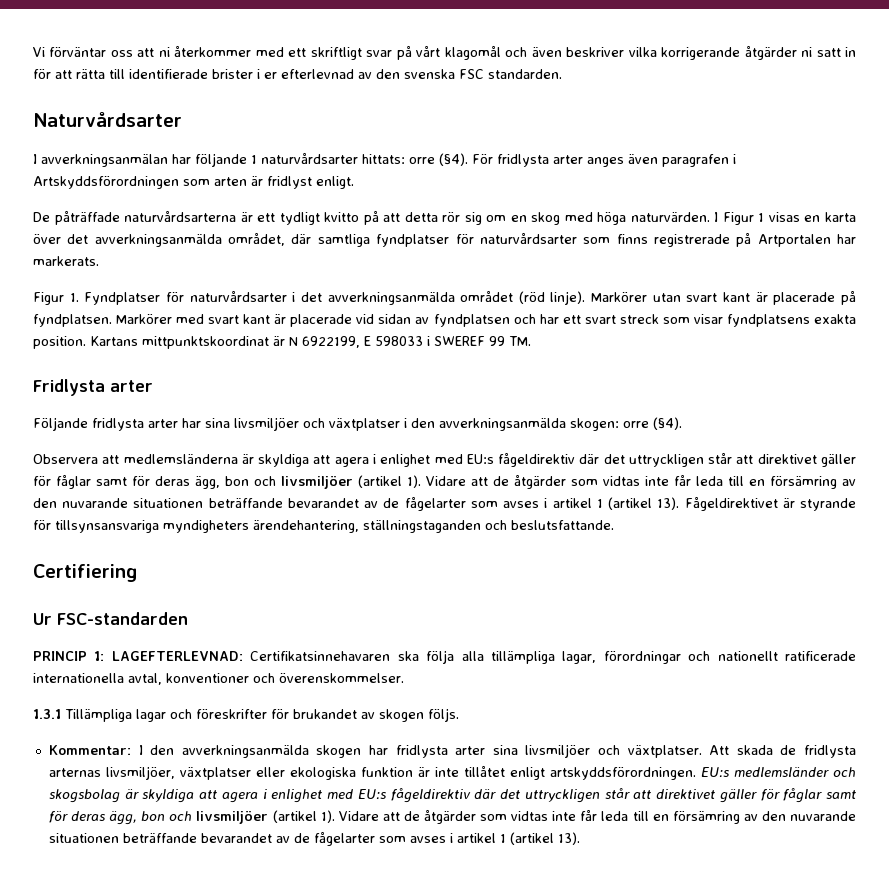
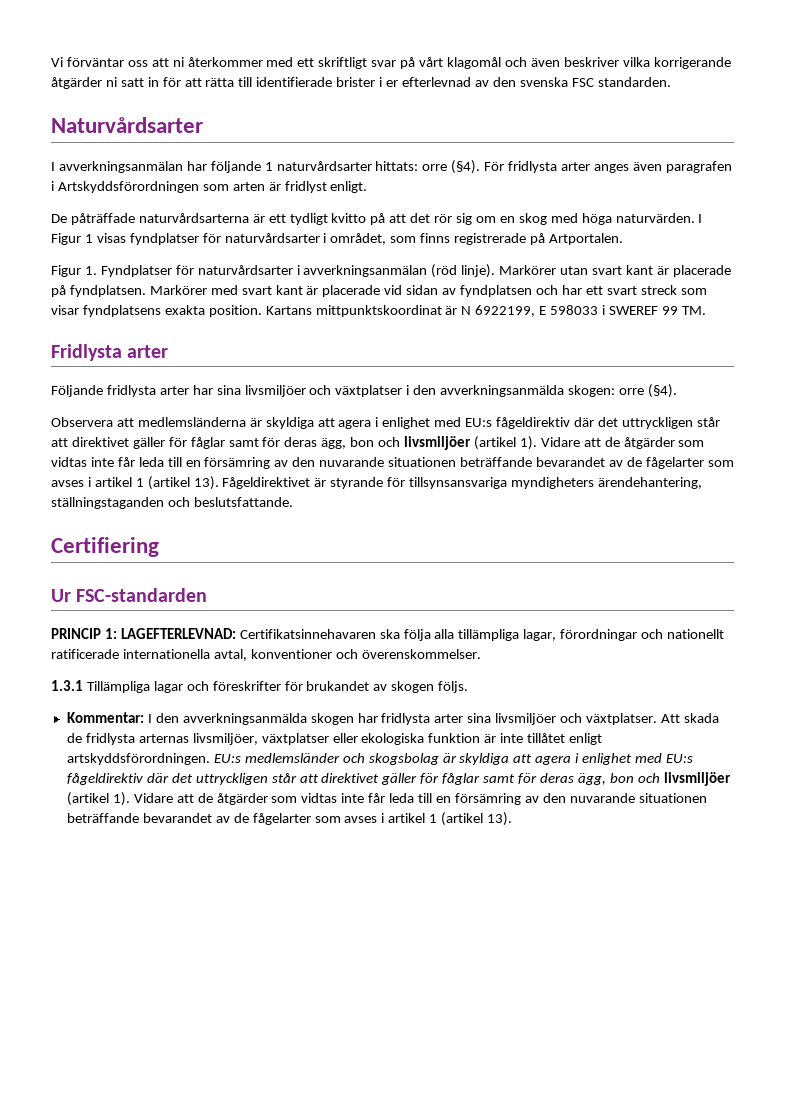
- De påträffade naturvårdsarterna är ett tydligt kvitto på att detta rör sig om en skog med höga naturvärden.
+ De påträffade naturvårdsarterna är ett tydligt kvitto på att det rör sig om en skog med höga naturvärden.
- I Figur 1 visas en karta över det avverkningsanmälda området, där samtliga fyndplatser för naturvårdsarter som finns registrerade på Artportalen har markerats.
+ I Figur 1 visas fyndplatser för naturvårdsarter i området, som finns registrerade på Artportalen.
- Figur 1. Fyndplatser för naturvårdsarter i det avverkningsanmälda området (röd linje).
+ Figur 1. Fyndplatser för naturvårdsarter i avverkningsanmälan (röd linje).

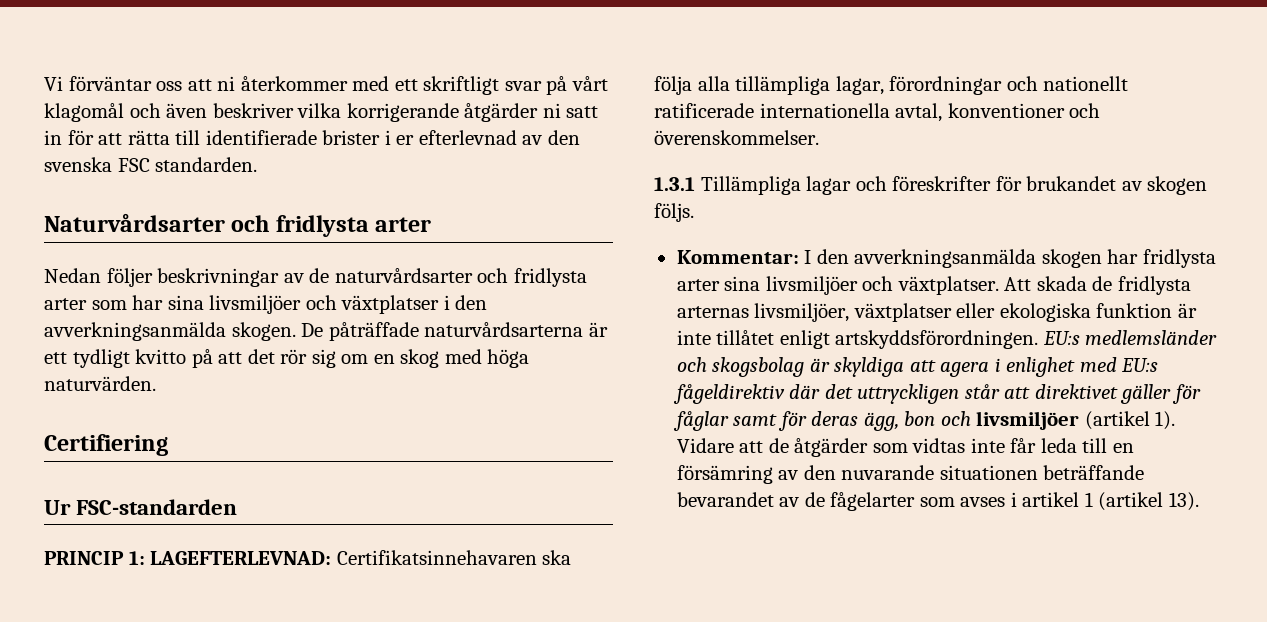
- Naturvårdsarter
- I avverkningsanmälan har följande 1 naturvårdsarter hittats: orre (§4). För fridlysta arter anges även paragrafen i Artskyddsförordningen som arten är fridlyst enligt.
- De påträffade naturvårdsarterna är ett tydligt kvitto på att det rör sig om en skog med höga naturvärden. I Figur 1 visas fyndplatser för naturvårdsarter i området, som finns registrerade på Artportalen.
- Figur 1. Fyndplatser för naturvårdsarter i avverkningsanmälan (röd linje). Markörer utan svart kant är placerade på fyndplatsen. Markörer med svart kant är placerade vid sidan av fyndplatsen och har ett svart streck som visar fyndplatsens exakta position. Kartans mittpunktskoordinat är N 6922199, E 598033 i SWEREF 99 TM.
- Fridlysta arter
- Följande fridlysta arter har sina livsmiljöer och växtplatser i den avverkningsanmälda skogen: orre (§4).
- Observera att medlemsländerna är skyldiga att agera i enlighet med EU:s fågeldirektiv där det uttryckligen står att direktivet gäller för fåglar samt för deras ägg, bon och livsmiljöer (artikel 1). Vidare att de åtgärder som vidtas inte får leda till en försämring av den nuvarande situationen beträffande bevarandet av de fågelarter som avses i artikel 1 (artikel 13). Fågeldirektivet är styrande för tillsynsansvariga myndigheters ärendehantering, ställningstaganden och beslutsfattande.
+ Naturvårdsarter och fridlysta arter
+ Nedan följer beskrivningar av de naturvårdsarter och fridlysta arter som har sina livsmiljöer och växtplatser i den avverkningsanmälda skogen. De påträffade naturvårdsarterna är ett tydligt kvitto på att det rör sig om en skog med höga naturvärden.

